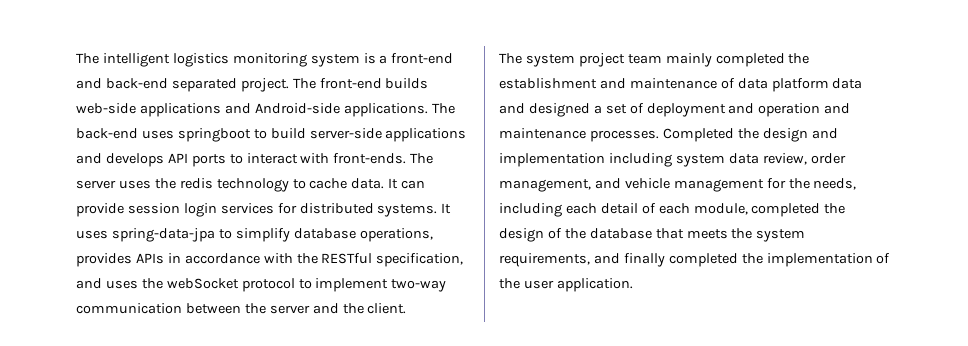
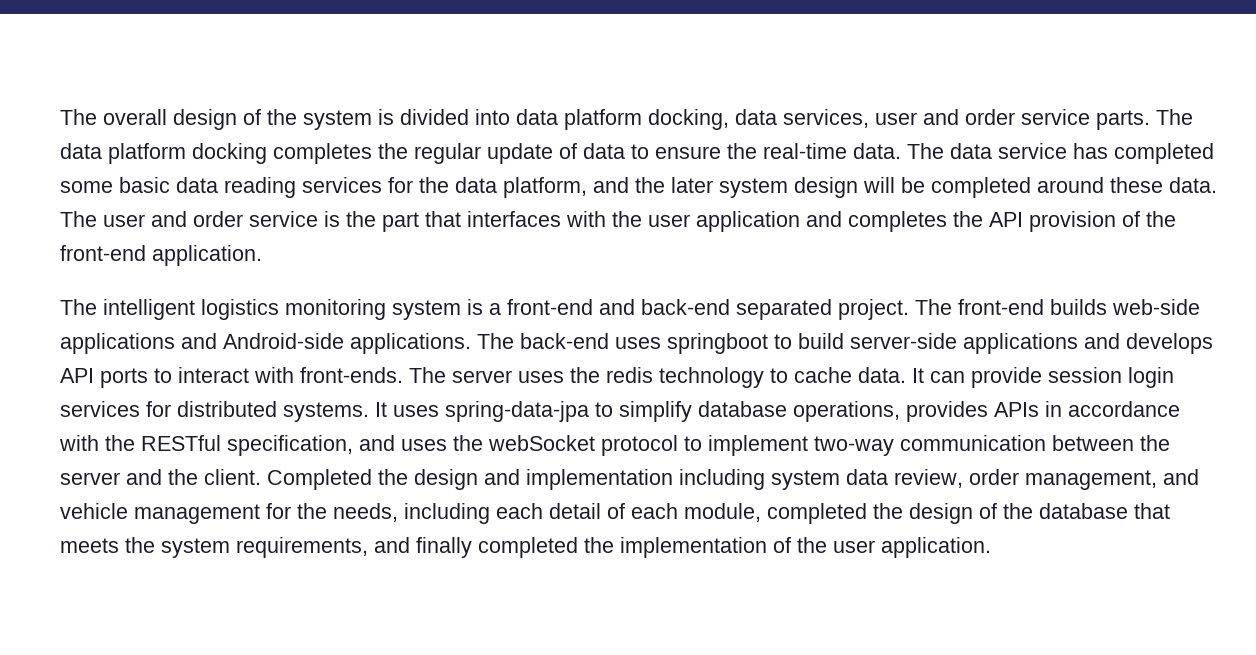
+ The overall design of the system is divided into data platform docking, data services, user and order service parts. The data platform docking completes the regular update of data to ensure the real-time data. The data service has completed some basic data reading services for the data platform, and the later system design will be completed around these data. The user and order service is the part that interfaces with the user application and completes the API provision of the front-end application.
- It uses spring-data-jpa to simplify database operations, provides APIs in accordance with the RESTful specification, and uses the webSocket protocol to implement two-way communication between the server and the client.
- The system project team mainly completed the establishment and maintenance of data platform data and designed a set of deployment and operation and maintenance processes. Completed the design and implementation including system data review, order management, and vehicle management for the needs, including each detail of each module, completed the design of the database that meets the system requirements, and finally completed the implementation of the user application.
+ It uses spring-data-jpa to simplify database operations, provides APIs in accordance with the RESTful specification, and uses the webSocket protocol to implement two-way communication between the server and the client. Completed the design and implementation including system data review, order management, and vehicle management for the needs, including each detail of each module, completed the design of the database that meets the system requirements, and finally completed the implementation of the user application.

